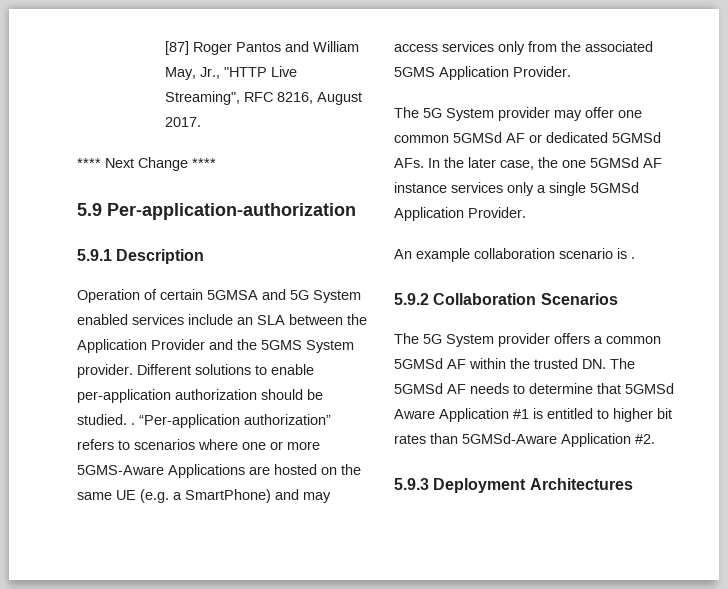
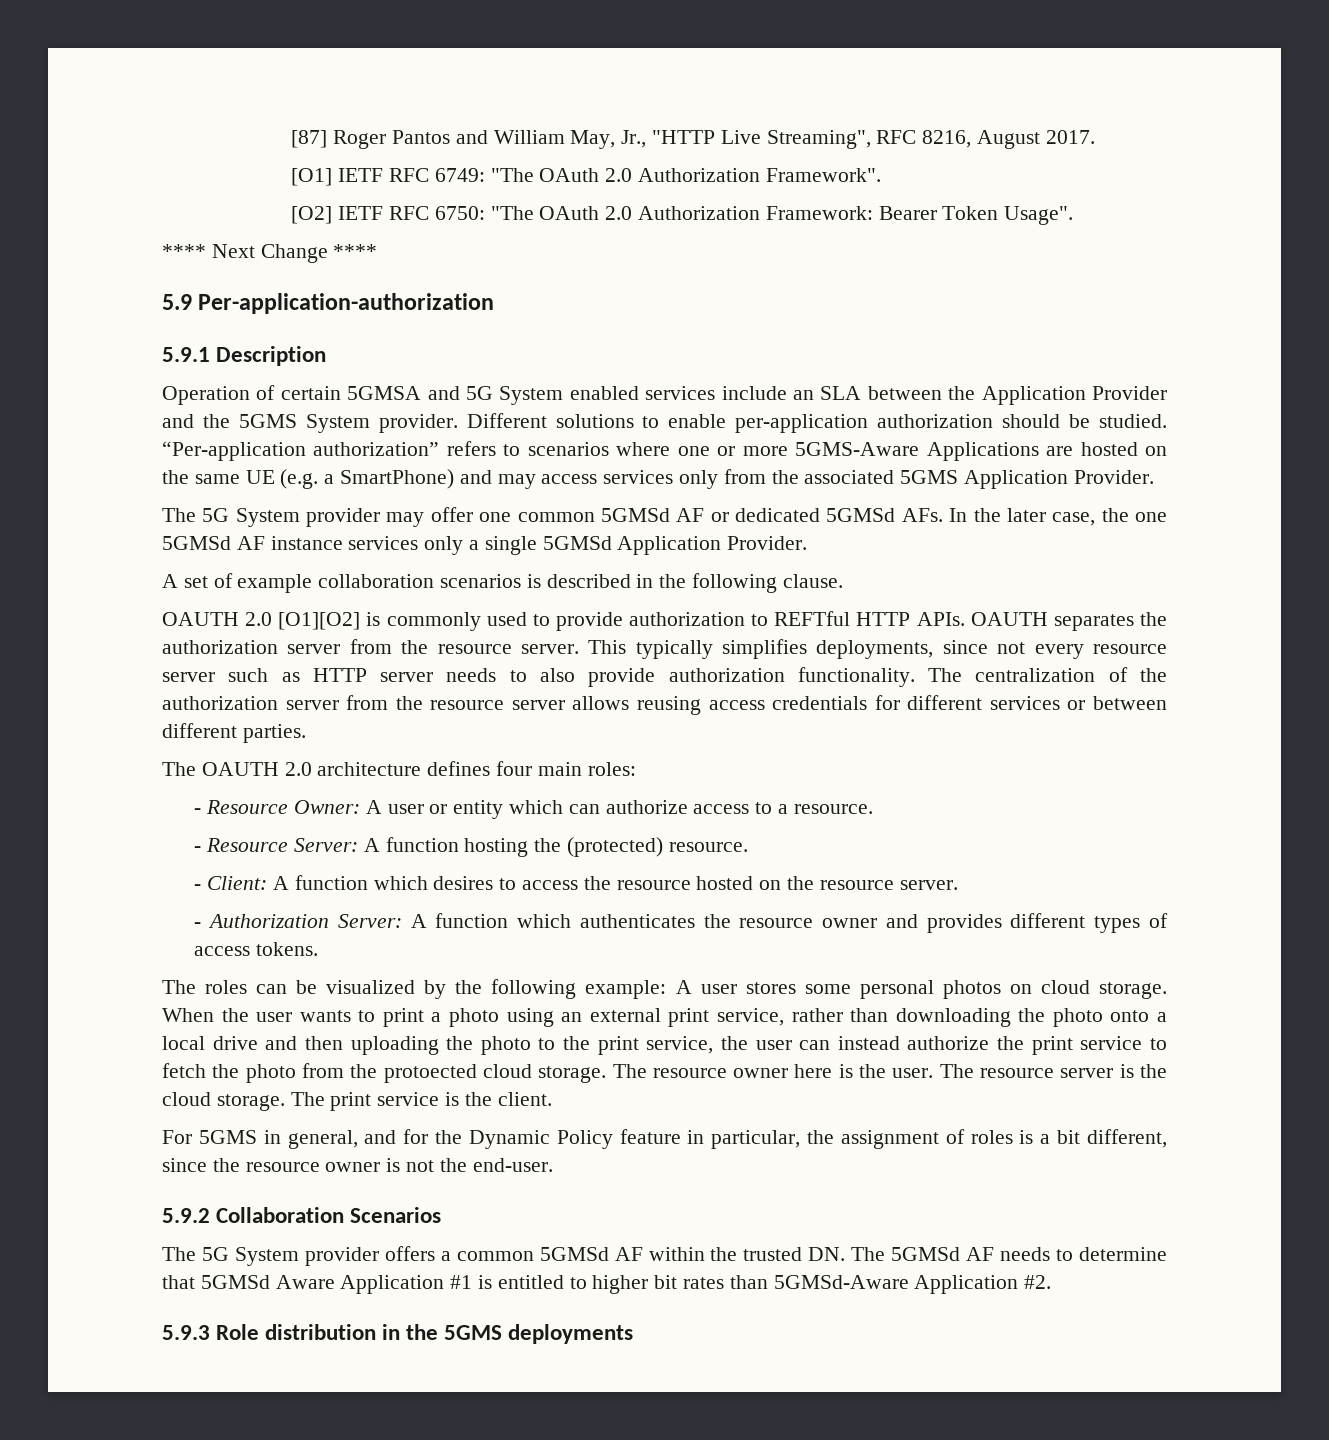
+ [O1] IETF RFC 6749: "The OAuth 2.0 Authorization Framework".
+ [O2] IETF RFC 6750: "The OAuth 2.0 Authorization Framework: Bearer Token Usage".
- Different solutions to enable per-application authorization should be studied. .
+ Different solutions to enable per-application authorization should be studied.
- An example collaboration scenario is .
+ A set of example collaboration scenarios is described in the following clause.
+ OAUTH 2.0 [O1][O2] is commonly used to provide authorization to REFTful HTTP APIs. OAUTH separates the authorization server from the resource server. This typically simplifies deployments, since not every resource server such as HTTP server needs to also provide authorization functionality. The centralization of the authorization server from the resource server allows reusing access credentials for different services or between different parties.
+ The OAUTH 2.0 architecture defines four main roles:
+ - Resource Owner: A user or entity which can authorize access to a resource.
+ - Resource Server: A function hosting the (protected) resource.
+ - Client: A function which desires to access the resource hosted on the resource server.
+ - Authorization Server: A function which authenticates the resource owner and provides different types of access tokens.
+ The roles can be visualized by the following example: A user stores some personal photos on cloud storage. When the user wants to print a photo using an external print service, rather than downloading the photo onto a local drive and then uploading the photo to the print service, the user can instead authorize the print service to fetch the photo from the protoected cloud storage. The resource owner here is the user. The resource server is the cloud storage. The print service is the client.
+ For 5GMS in general, and for the Dynamic Policy feature in particular, the assignment of roles is a bit different, since the resource owner is not the end-user.
- 5.9.3 Deployment Architectures
+ 5.9.3 Role distribution in the 5GMS deployments

